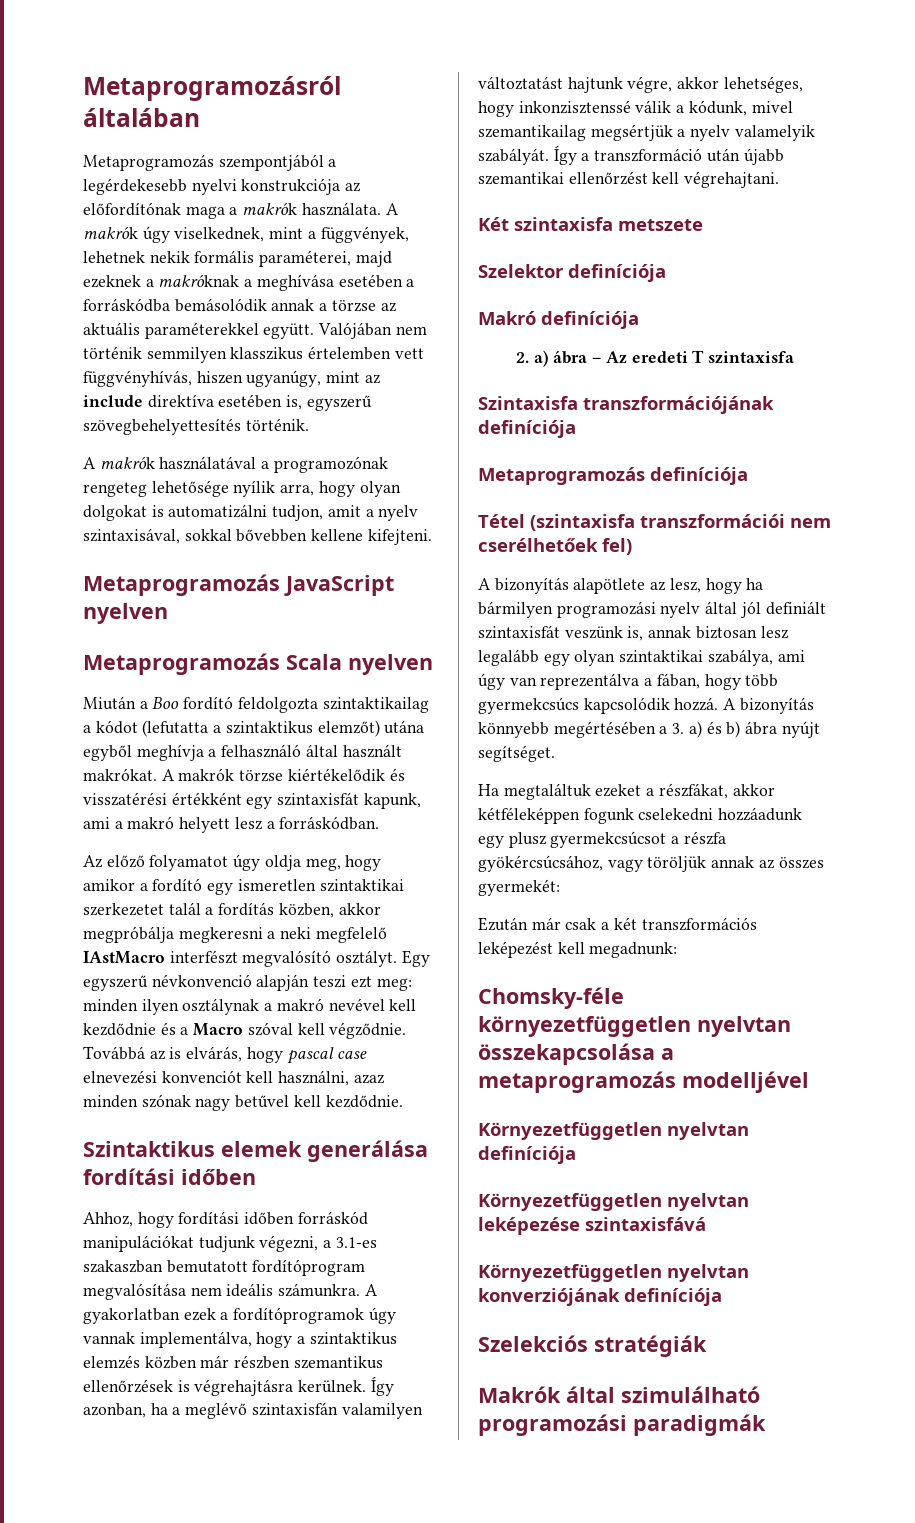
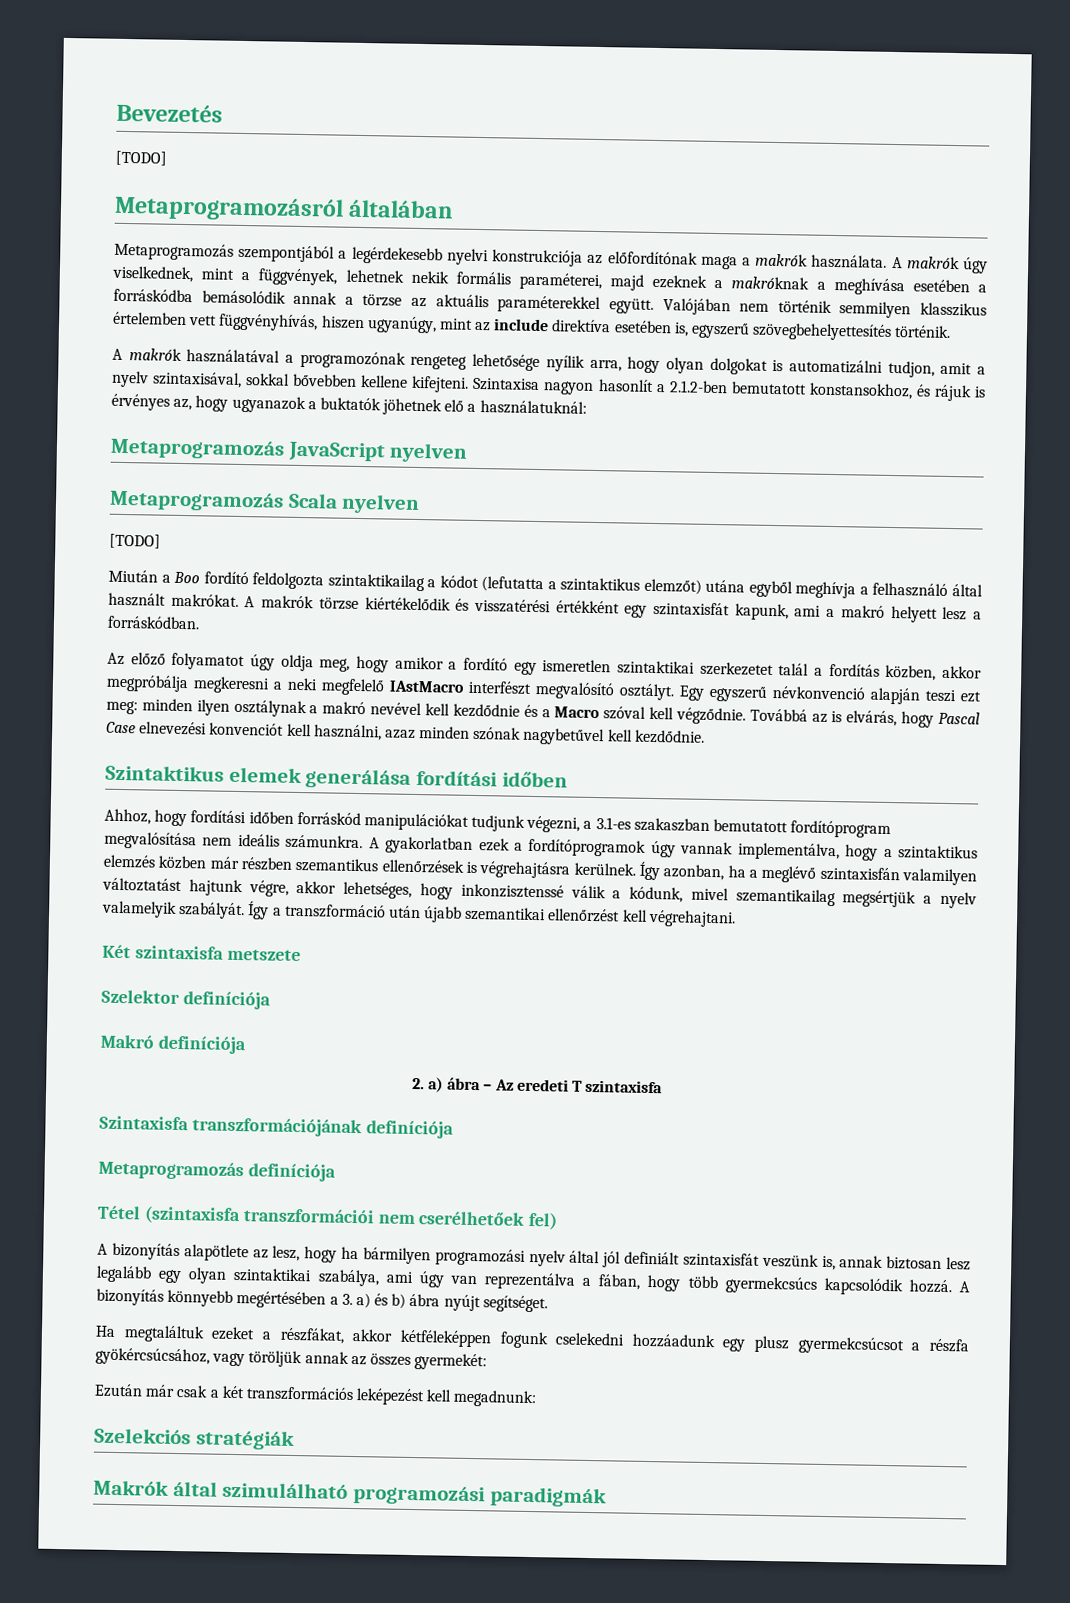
+ Bevezetés
+ [TODO]
+ Szintaxisa nagyon hasonlít a 2.1.2-ben bemutatott konstansokhoz, és rájuk is érvényes az, hogy ugyanazok a buktatók jöhetnek elő a használatuknál:
  Metaprogramozás Scala nyelven
+ [TODO]
- Továbbá az is elvárás, hogy pascal case elnevezési konvenciót kell használni, azaz minden szónak nagy betűvel kell kezdődnie.
+ Továbbá az is elvárás, hogy Pascal Case elnevezési konvenciót kell használni, azaz minden szónak nagybetűvel kell kezdődnie.
- Chomsky-féle környezetfüggetlen nyelvtan összekapcsolása a metaprogramozás modelljével
- Környezetfüggetlen nyelvtan definíciója
- Környezetfüggetlen nyelvtan leképezése szintaxisfává
- Környezetfüggetlen nyelvtan konverziójának definíciója

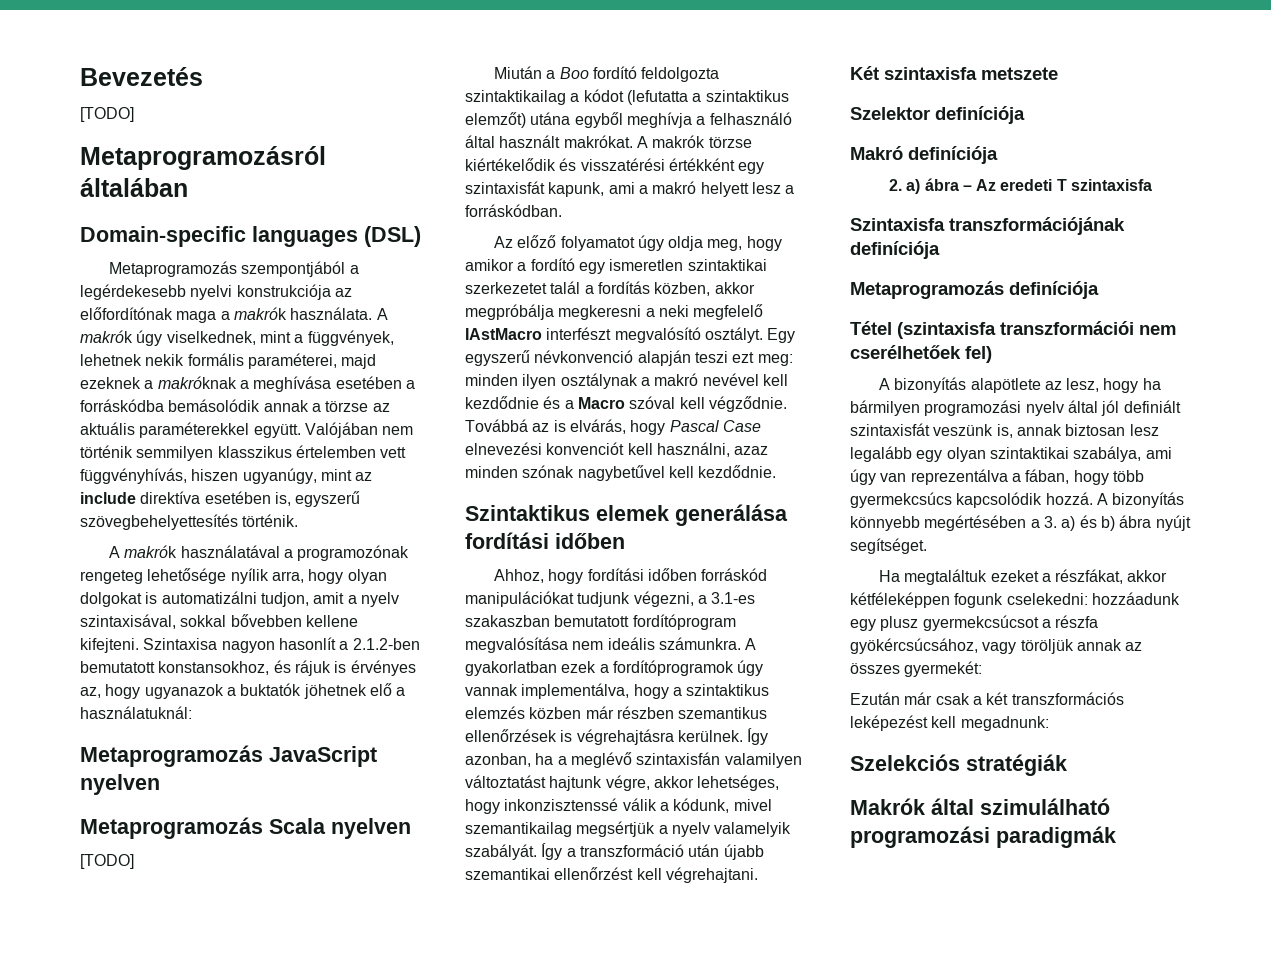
+ Domain-specific languages (DSL)
- Ha megtaláltuk ezeket a részfákat, akkor kétféleképpen fogunk cselekedni hozzáadunk egy plusz gyermekcsúcsot a részfa gyökércsúcsához, vagy töröljük annak az összes gyermekét:
+ Ha megtaláltuk ezeket a részfákat, akkor kétféleképpen fogunk cselekedni: hozzáadunk egy plusz gyermekcsúcsot a részfa gyökércsúcsához, vagy töröljük annak az összes gyermekét:

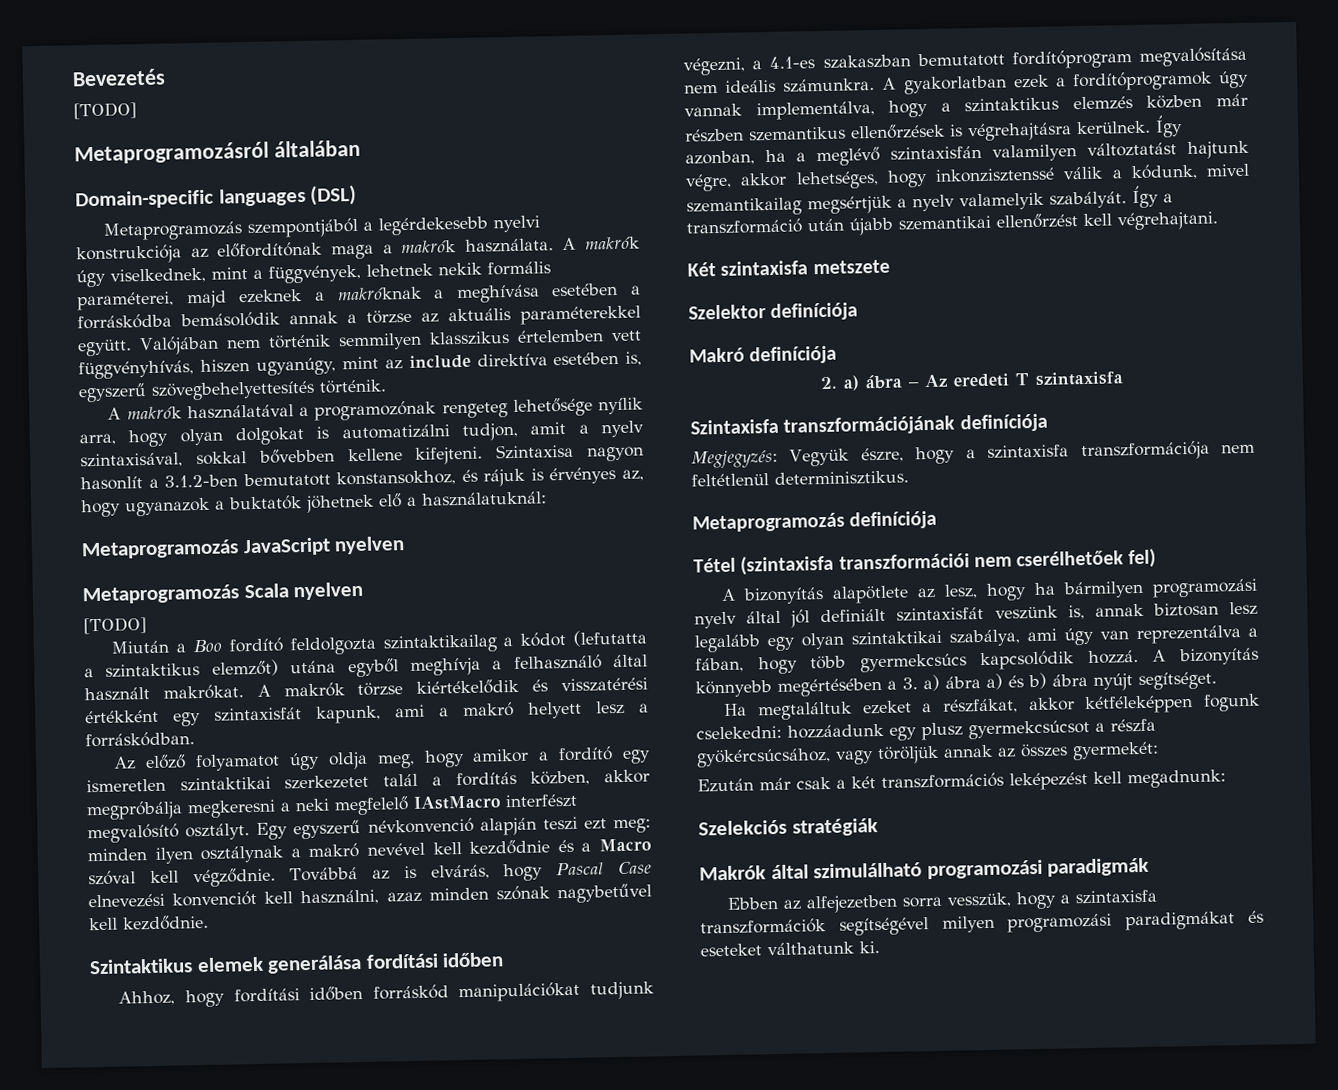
- Szintaxisa nagyon hasonlít a 2.1.2-ben bemutatott konstansokhoz, és rájuk is érvényes az, hogy ugyanazok a buktatók jöhetnek elő a használatuknál:
+ Szintaxisa nagyon hasonlít a 3.1.2-ben bemutatott konstansokhoz, és rájuk is érvényes az, hogy ugyanazok a buktatók jöhetnek elő a használatuknál:
- Ahhoz, hogy fordítási időben forráskód manipulációkat tudjunk végezni, a 3.1-es szakaszban bemutatott fordítóprogram megvalósítása nem ideális számunkra.
+ Ahhoz, hogy fordítási időben forráskód manipulációkat tudjunk végezni, a 4.1-es szakaszban bemutatott fordítóprogram megvalósítása nem ideális számunkra.
+ Megjegyzés: Vegyük észre, hogy a szintaxisfa transzformációja nem feltétlenül determinisztikus.
- A bizonyítás könnyebb megértésében a 3. a) és b) ábra nyújt segítséget.
+ A bizonyítás könnyebb megértésében a 3. a) ábra a) és b) ábra nyújt segítséget.
+ Ebben az alfejezetben sorra vesszük, hogy a szintaxisfa transzformációk segítségével milyen programozási paradigmákat és eseteket válthatunk ki.

